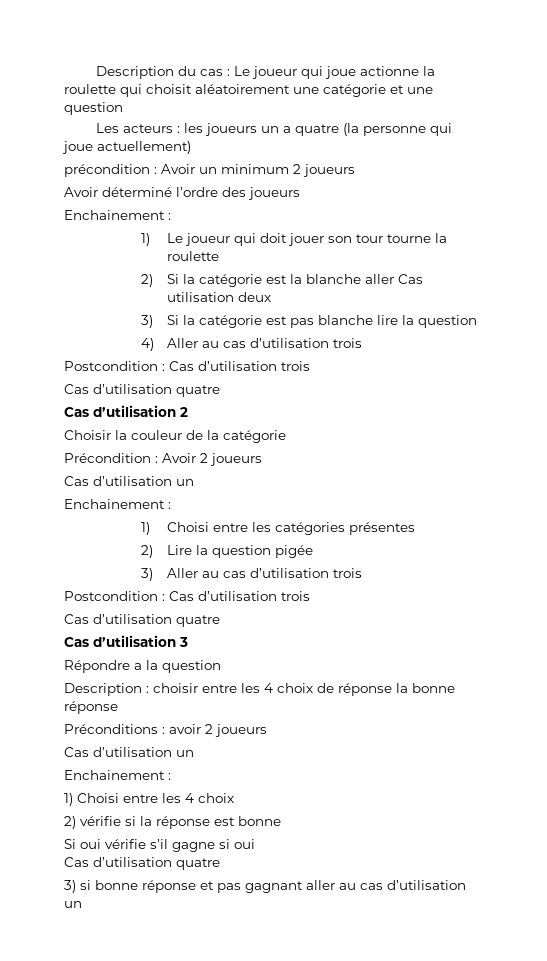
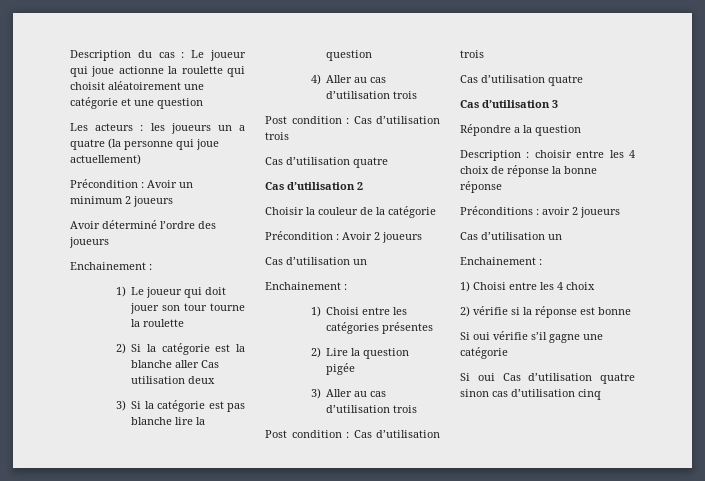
- précondition : Avoir un minimum 2 joueurs
+ Précondition : Avoir un minimum 2 joueurs
  4) Aller au cas d’utilisation trois
- Postcondition : Cas d’utilisation trois
+ Post condition : Cas d’utilisation trois
  3) Aller au cas d’utilisation trois
- Postcondition : Cas d’utilisation trois
+ Post condition : Cas d’utilisation trois
- Si oui vérifie s’il gagne si oui
- Cas d’utilisation quatre
- 3) si bonne réponse et pas gagnant aller au cas d’utilisation un
+ Si oui vérifie s’il gagne une catégorie
+ Si oui Cas d’utilisation quatre sinon cas d’utilisation cinq

